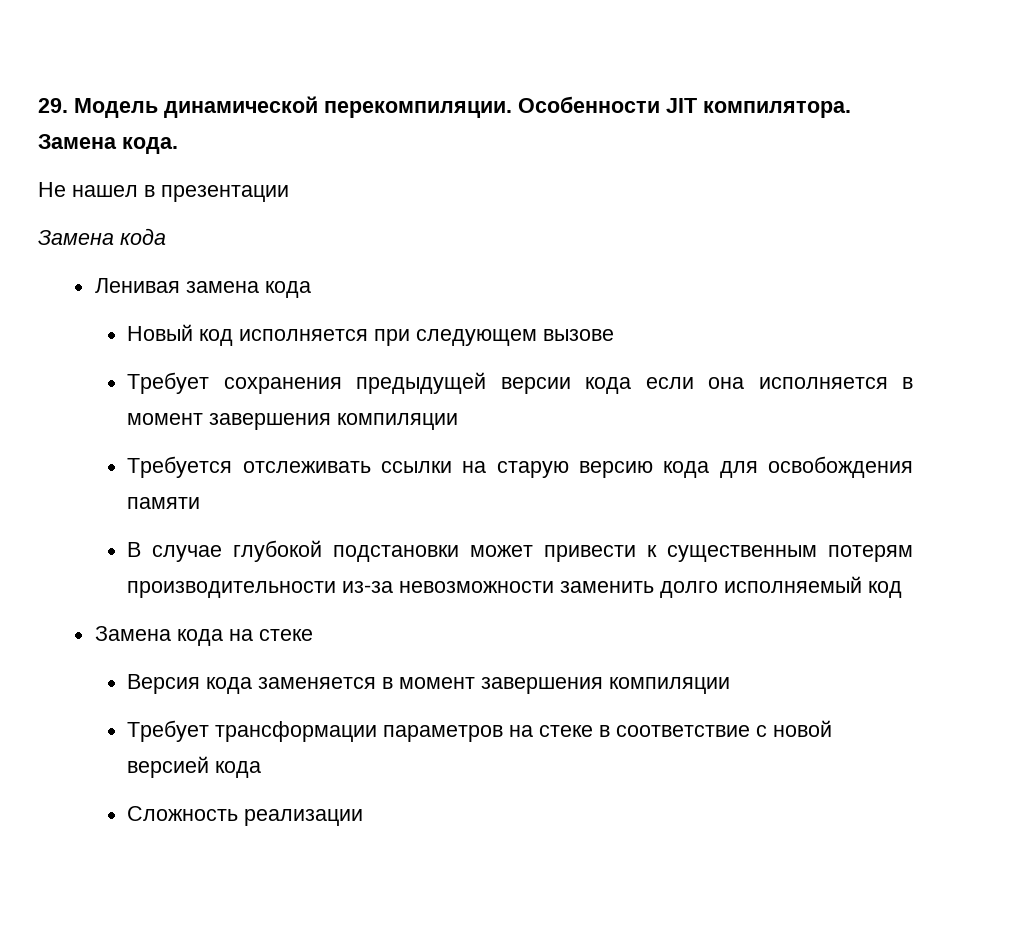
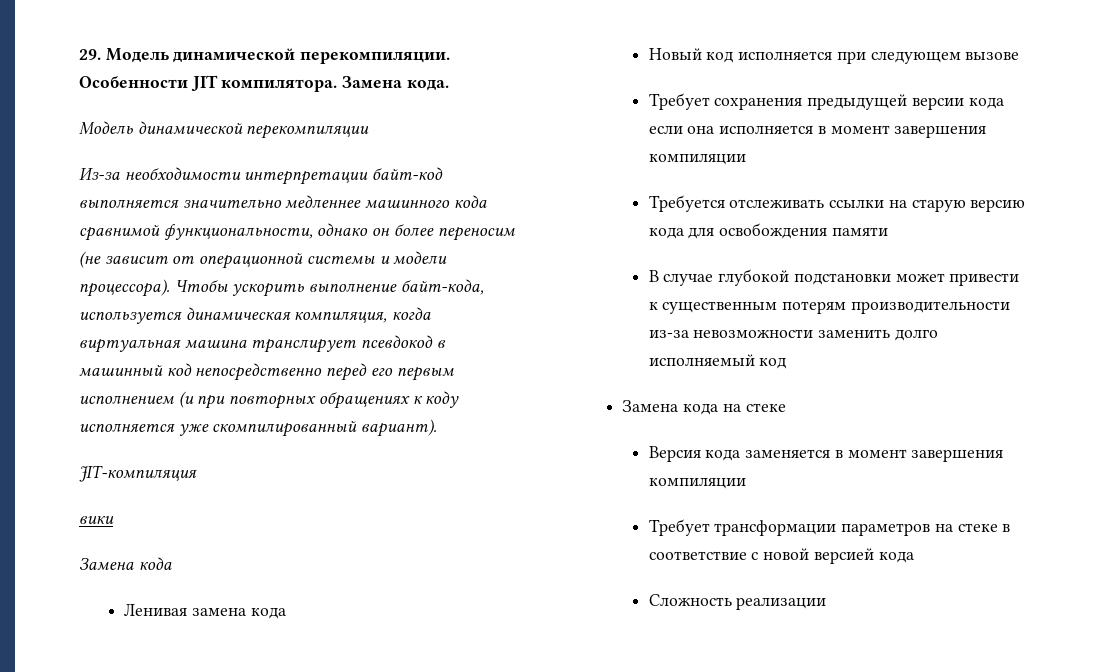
- Не нашел в презентации
+ Модель динамической перекомпиляции
+ Из-за необходимости интерпретации байт-код выполняется значительно медленнее машинного кода сравнимой функциональности, однако он более переносим (не зависит от операционной системы и модели процессора). Чтобы ускорить выполнение байт-кода, используется динамическая компиляция, когда виртуальная машина транслирует псевдокод в машинный код непосредственно перед его первым исполнением (и при повторных обращениях к коду исполняется уже скомпилированный вариант).
+ JIT-компиляция
+ вики

